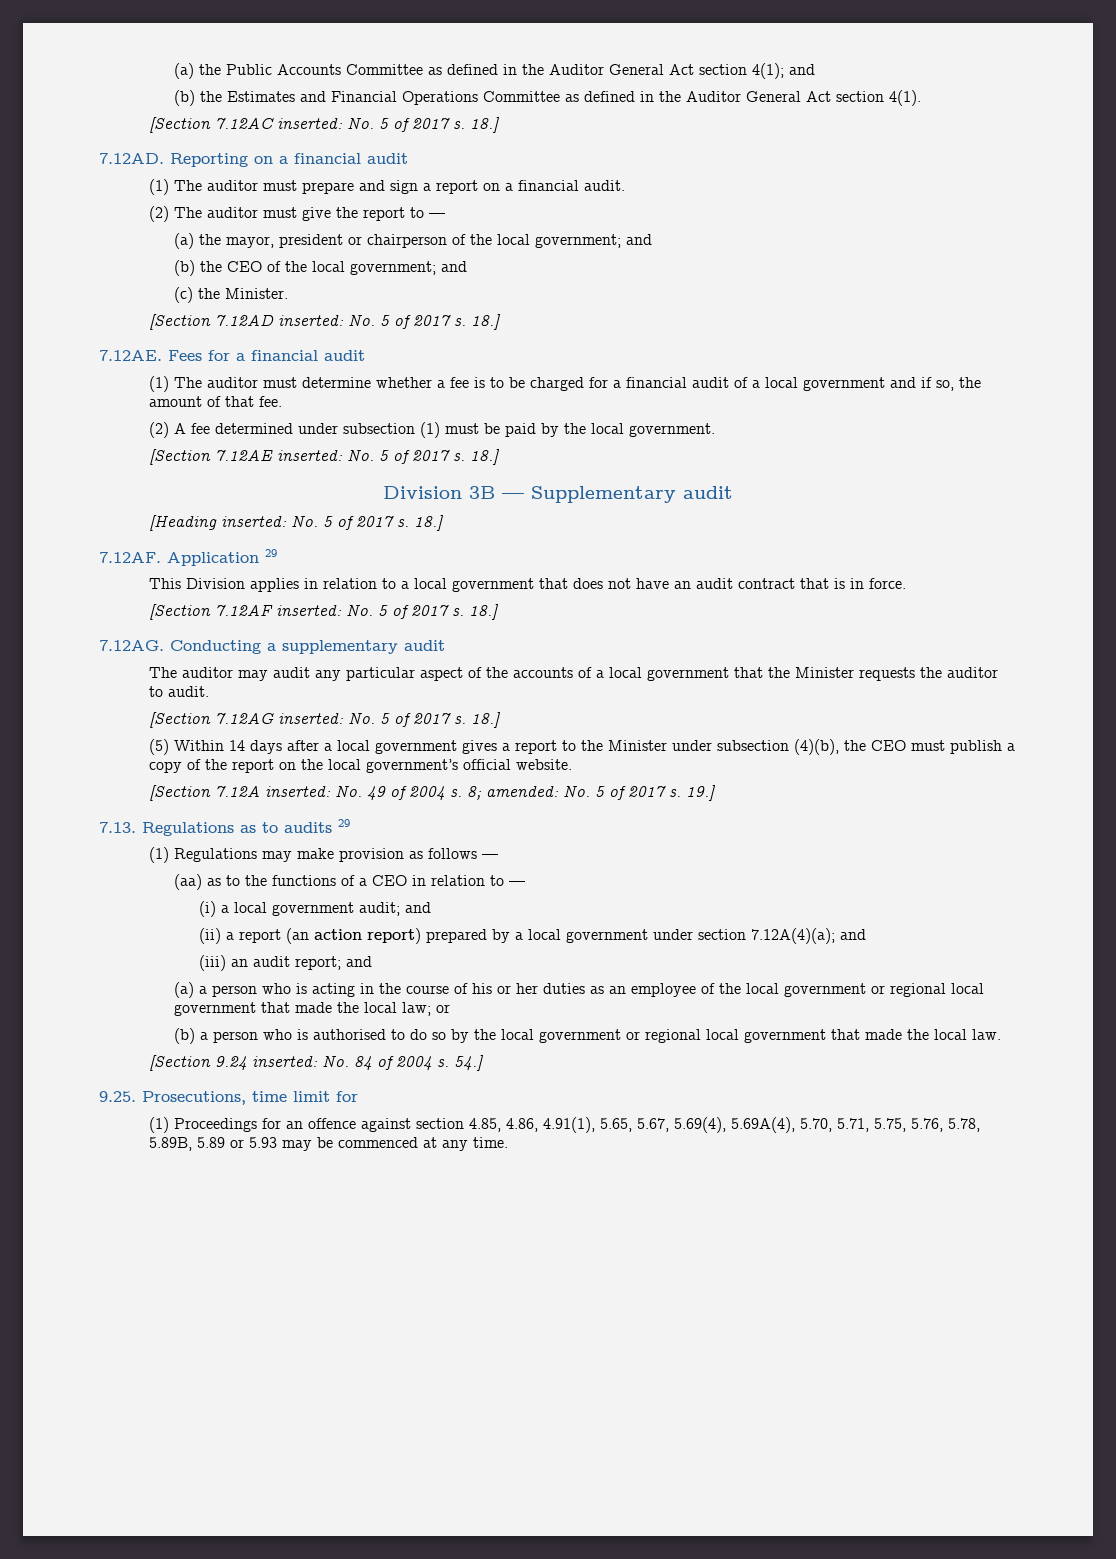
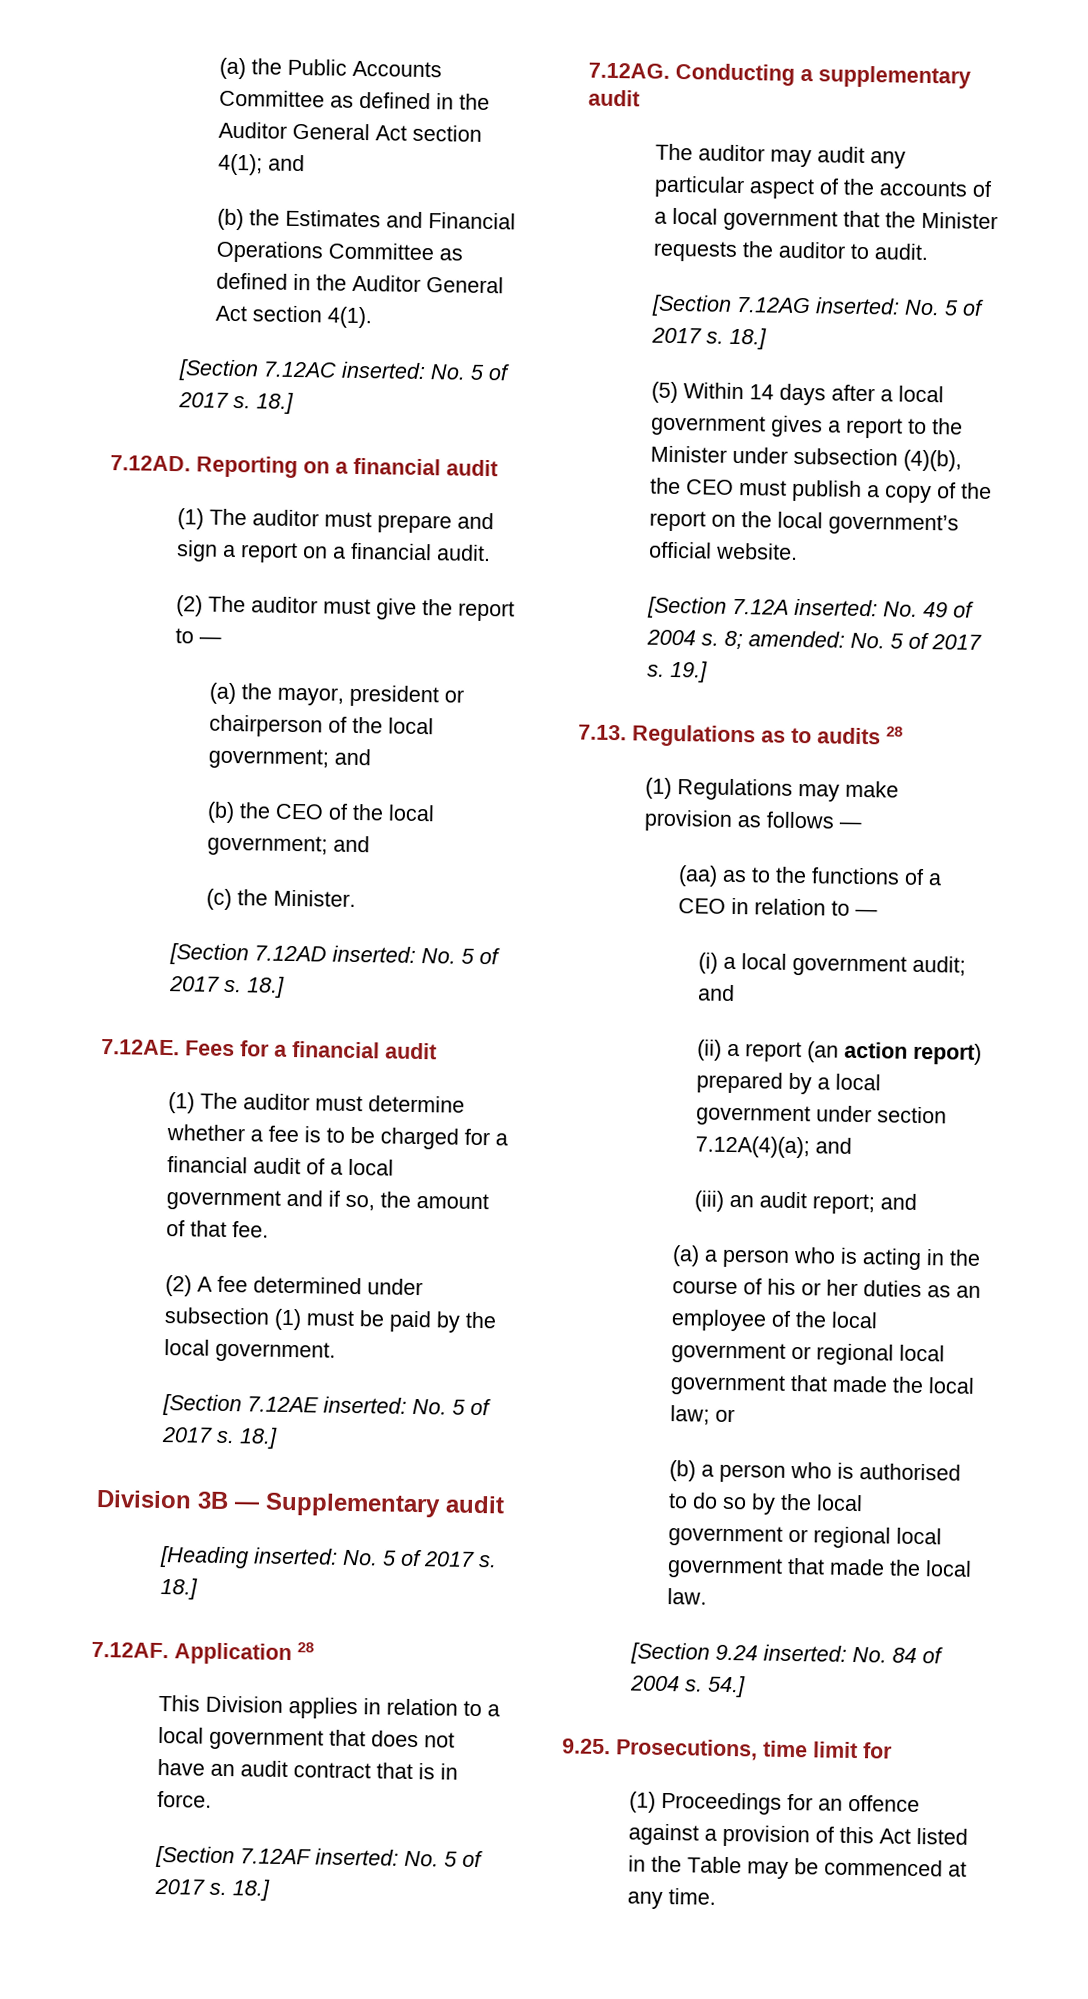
- 7.12AF. Application 29
+ 7.12AF. Application 28
- 7.13. Regulations as to audits 29
+ 7.13. Regulations as to audits 28
- (1) Proceedings for an offence against section 4.85, 4.86, 4.91(1), 5.65, 5.67, 5.69(4), 5.69A(4), 5.70, 5.71, 5.75, 5.76, 5.78, 5.89B, 5.89 or 5.93 may be commenced at any time.
+ (1) Proceedings for an offence against a provision of this Act listed in the Table may be commenced at any time.

